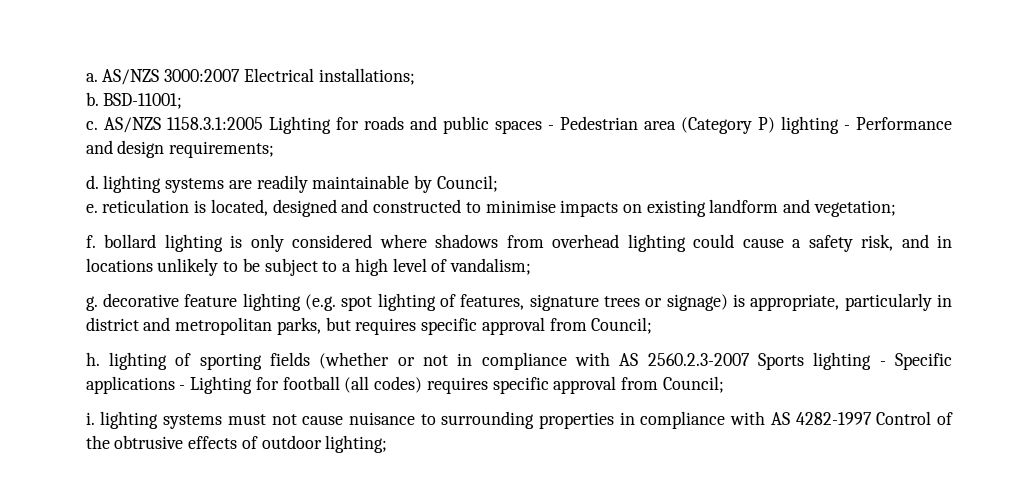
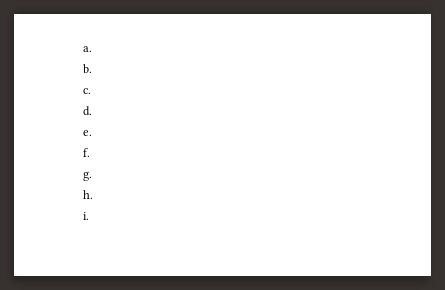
- AS/NZS 3000:2007 Electrical installations;
- BSD-11001;
- c. AS/NZS 1158.3.1:2005 Lighting for roads and public spaces - Pedestrian area (Category P) lighting - Performance and design requirements;
- d. lighting systems are readily maintainable by Council;
- e. reticulation is located, designed and constructed to minimise impacts on existing landform and vegetation;
- f. bollard lighting is only considered where shadows from overhead lighting could cause a safety risk, and in locations unlikely to be subject to a high level of vandalism;
- g. decorative feature lighting (e.g. spot lighting of features, signature trees or signage) is appropriate, particularly in district and metropolitan parks, but requires specific approval from Council;
- h. lighting of sporting fields (whether or not in compliance with AS 2560.2.3-2007 Sports lighting - Specific applications - Lighting for football (all codes) requires specific approval from Council;
- i. lighting systems must not cause nuisance to surrounding properties in compliance with AS 4282-1997 Control of the obtrusive effects of outdoor lighting;
+ c.
+ d.
+ e.
+ f.
+ g.
+ h.
+ i.

